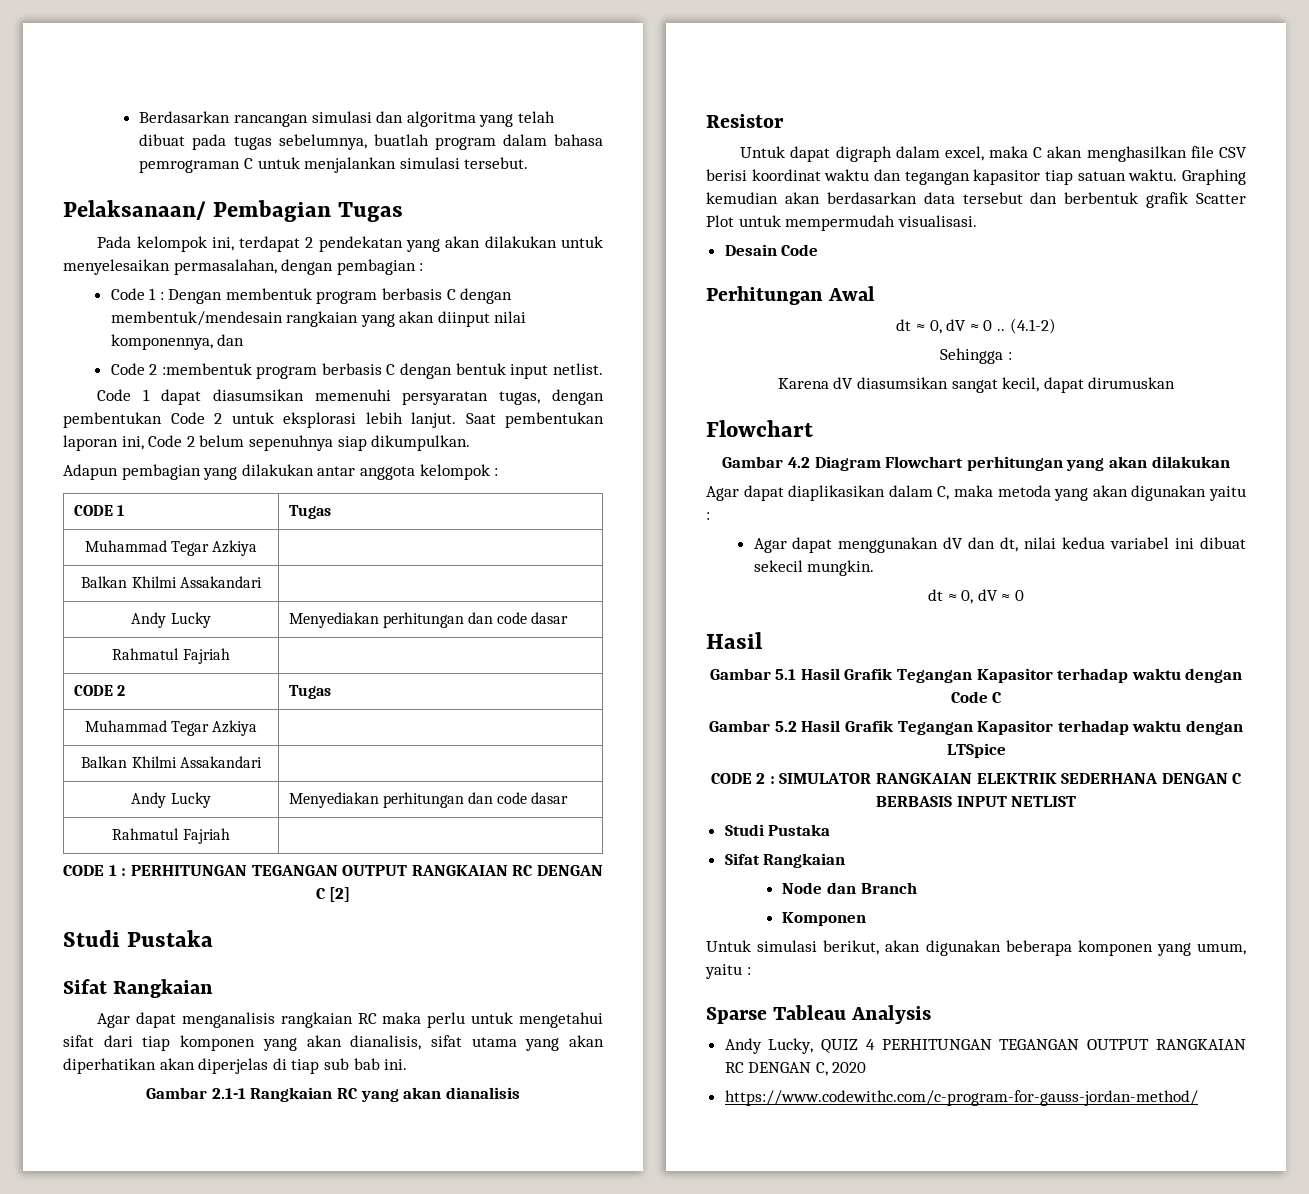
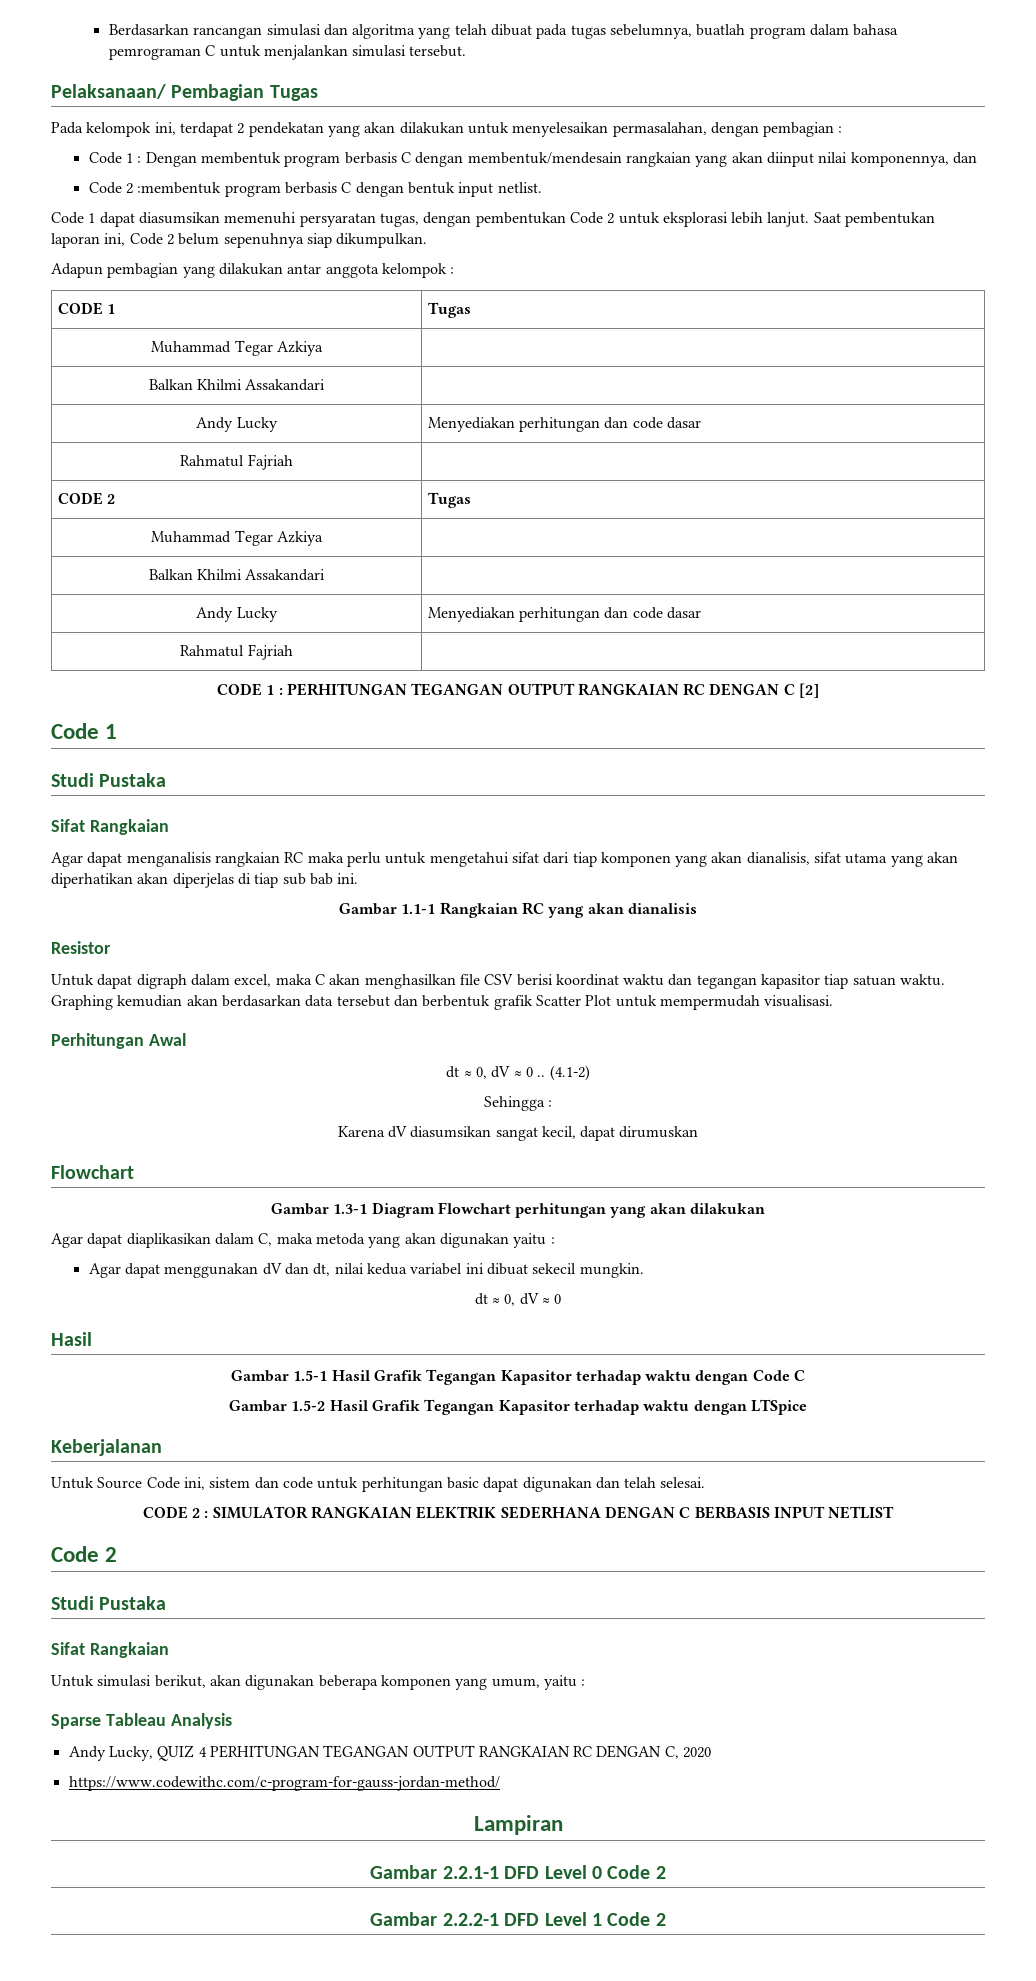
  CODE 1 : PERHITUNGAN TEGANGAN OUTPUT RANGKAIAN RC DENGAN C [2]
+ Code 1
- Gambar 2.1-1 Rangkaian RC yang akan dianalisis
+ Gambar 1.1-1 Rangkaian RC yang akan dianalisis
- Desain Code
- Gambar 4.2 Diagram Flowchart perhitungan yang akan dilakukan
+ Gambar 1.3-1 Diagram Flowchart perhitungan yang akan dilakukan
- Gambar 5.1 Hasil Grafik Tegangan Kapasitor terhadap waktu dengan Code C
+ Gambar 1.5-1 Hasil Grafik Tegangan Kapasitor terhadap waktu dengan Code C
- Gambar 5.2 Hasil Grafik Tegangan Kapasitor terhadap waktu dengan LTSpice
+ Gambar 1.5-2 Hasil Grafik Tegangan Kapasitor terhadap waktu dengan LTSpice
+ Keberjalanan
+ Untuk Source Code ini, sistem dan code untuk perhitungan basic dapat digunakan dan telah selesai.
  CODE 2 : SIMULATOR RANGKAIAN ELEKTRIK SEDERHANA DENGAN C BERBASIS INPUT NETLIST
+ Code 2
  Studi Pustaka
  Sifat Rangkaian
- Node dan Branch
- Komponen
+ Lampiran
+ Gambar 2.2.1-1 DFD Level 0 Code 2
+ Gambar 2.2.2-1 DFD Level 1 Code 2

